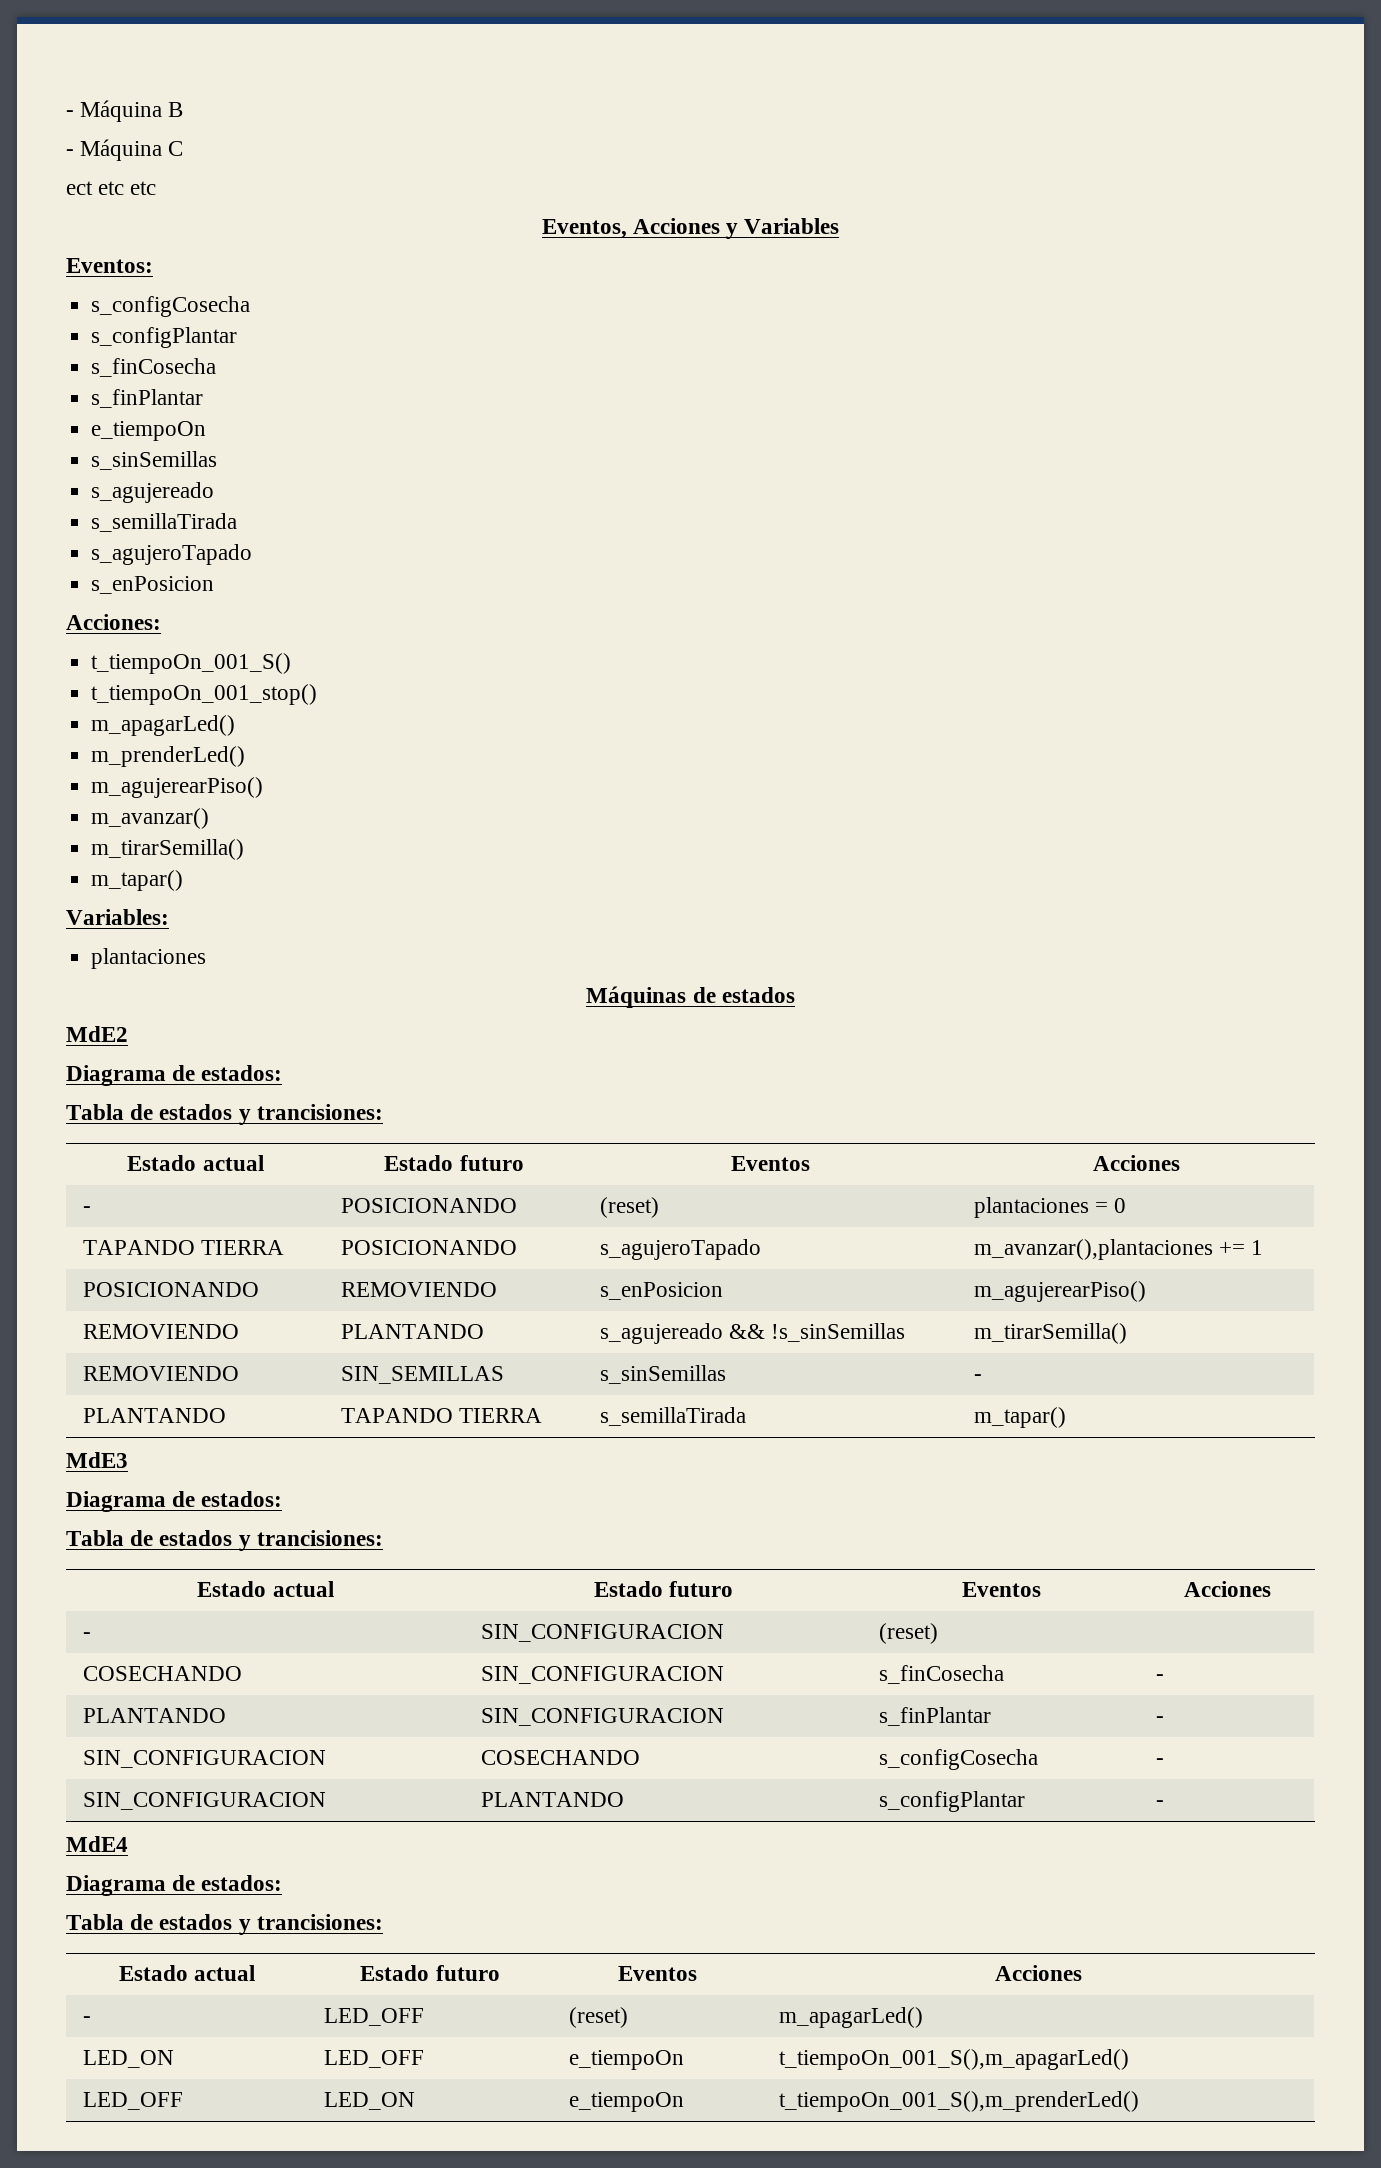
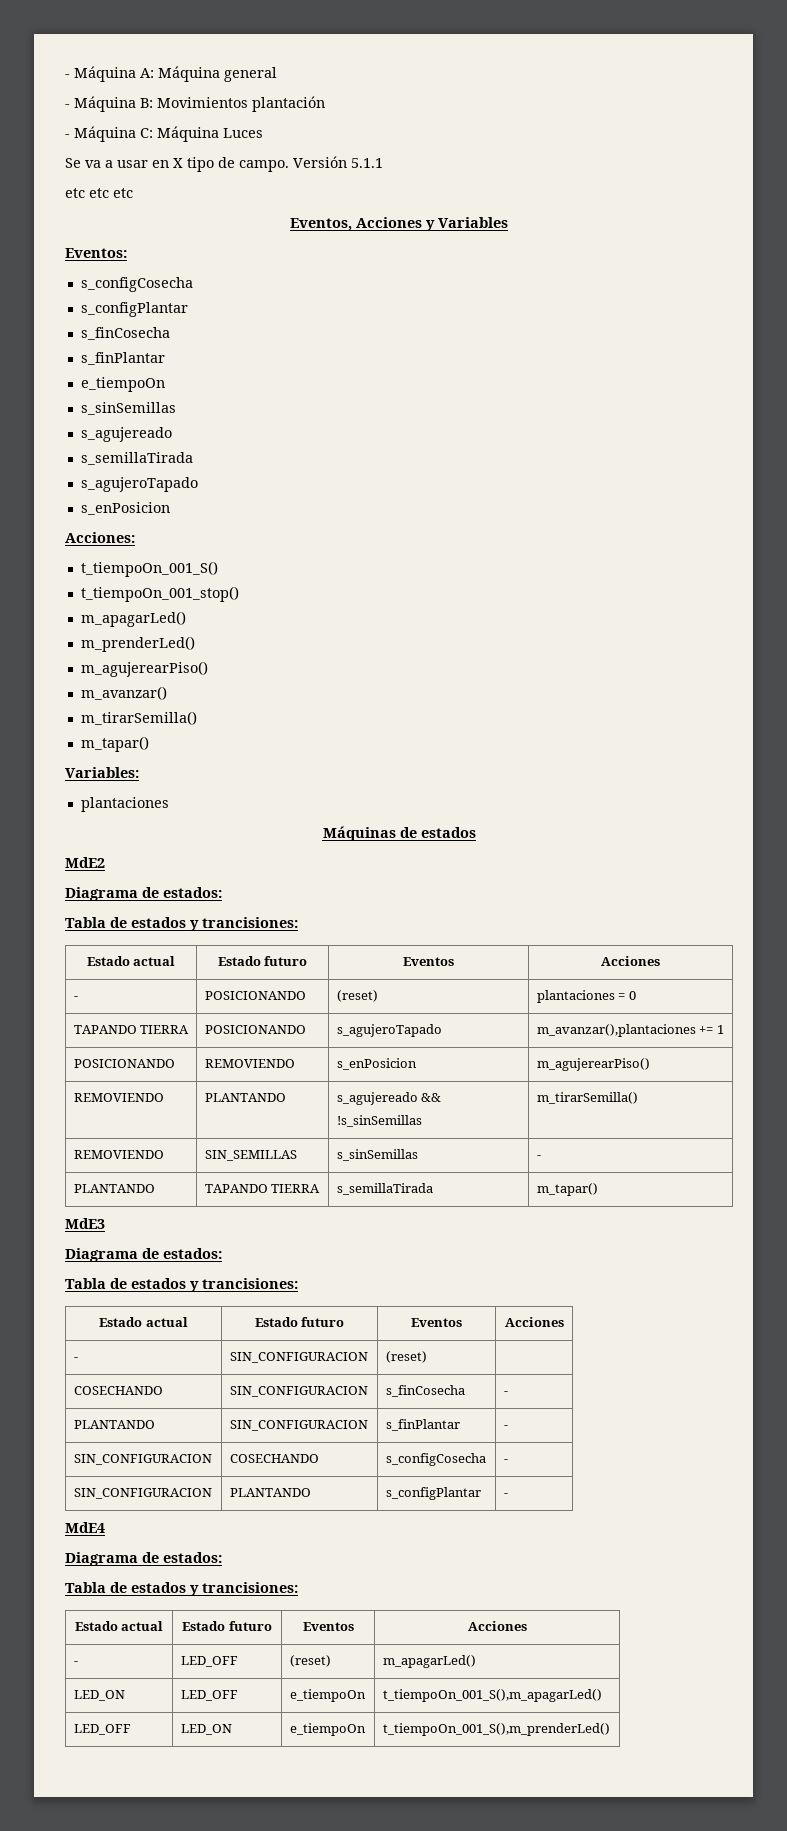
- - Máquina B
- - Máquina C
- ect etc etc
+ - Máquina A: Máquina general
+ - Máquina B: Movimientos plantación
+ - Máquina C: Máquina Luces
+ Se va a usar en X tipo de campo. Versión 5.1.1
+ etc etc etc

